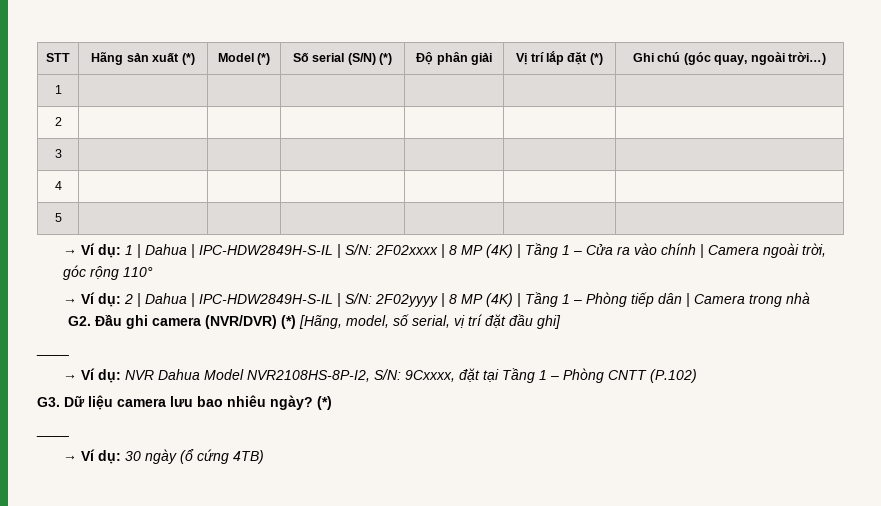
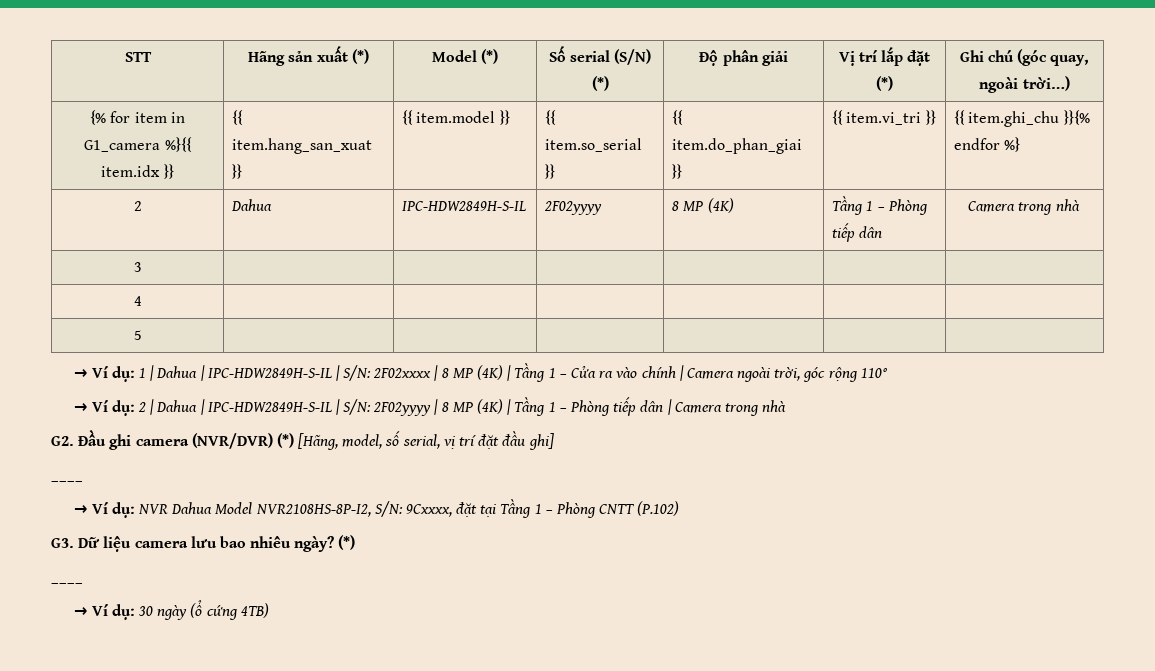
- 1 | | | | | |
- 2 | | | | | |
+ {% for item in G1_camera %}{{ item.idx }} | {{ item.hang_san_xuat }} | {{ item.model }} | {{ item.so_serial }} | {{ item.do_phan_giai }} | {{ item.vi_tri }} | {{ item.ghi_chu }}{% endfor %}
+ 2 | Dahua | IPC-HDW2849H-S-IL | 2F02yyyy | 8 MP (4K) | Tầng 1 – Phòng tiếp dân | Camera trong nhà

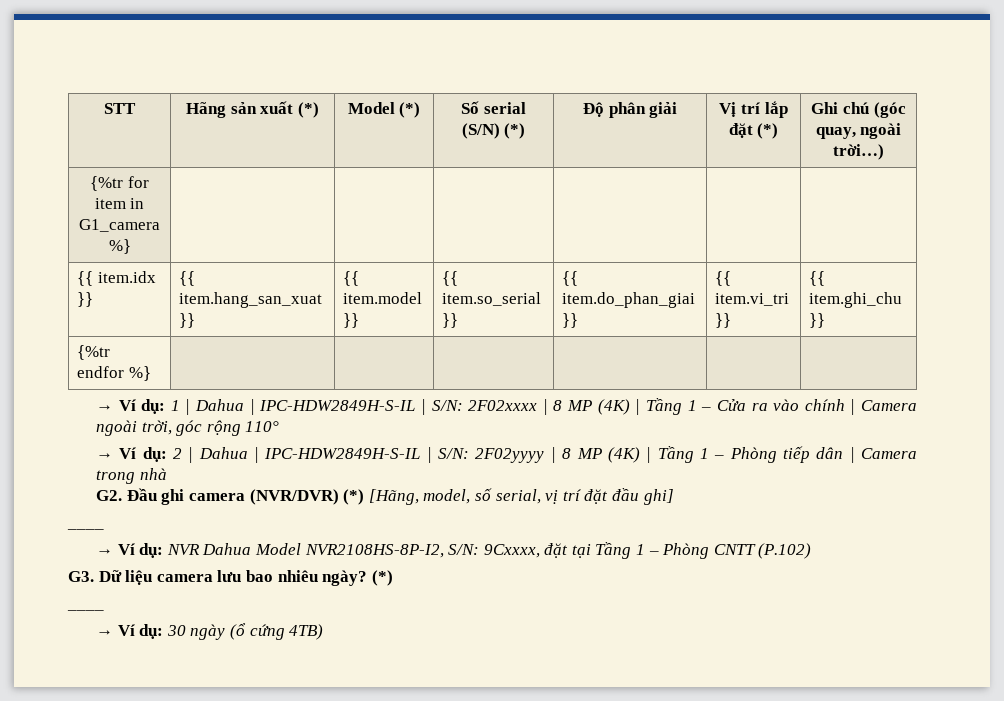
- {% for item in G1_camera %}{{ item.idx }} | {{ item.hang_san_xuat }} | {{ item.model }} | {{ item.so_serial }} | {{ item.do_phan_giai }} | {{ item.vi_tri }} | {{ item.ghi_chu }}{% endfor %}
- 2 | Dahua | IPC-HDW2849H-S-IL | 2F02yyyy | 8 MP (4K) | Tầng 1 – Phòng tiếp dân | Camera trong nhà
- 3 | | | | | |
- 4 | | | | | |
- 5 | | | | | |
+ {%tr for item in G1_camera %} | | | | | |
+ {{ item.idx }} | {{ item.hang_san_xuat }} | {{ item.model }} | {{ item.so_serial }} | {{ item.do_phan_giai }} | {{ item.vi_tri }} | {{ item.ghi_chu }}
+ {%tr endfor %} | | | | | |

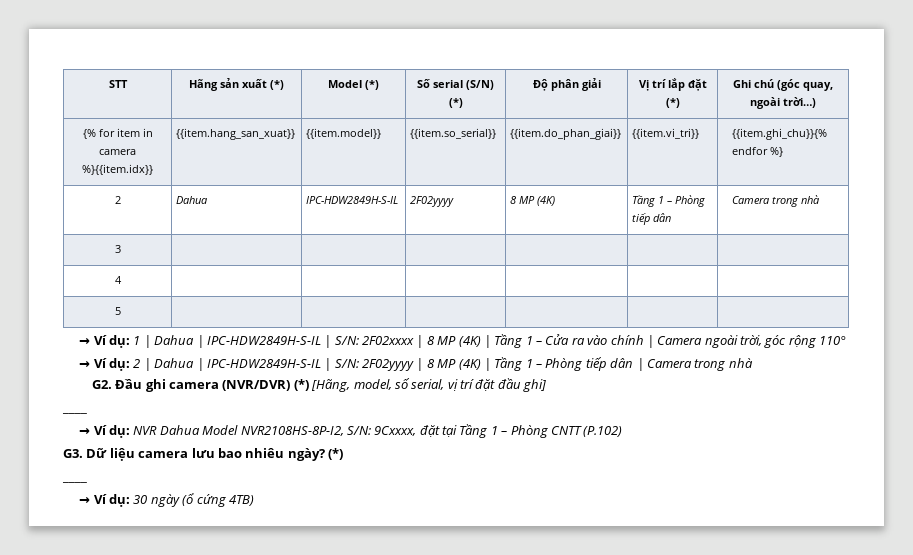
- {%tr for item in G1_camera %} | | | | | |
- {{ item.idx }} | {{ item.hang_san_xuat }} | {{ item.model }} | {{ item.so_serial }} | {{ item.do_phan_giai }} | {{ item.vi_tri }} | {{ item.ghi_chu }}
- {%tr endfor %} | | | | | |
+ {% for item in camera %}{{item.idx}} | {{item.hang_san_xuat}} | {{item.model}} | {{item.so_serial}} | {{item.do_phan_giai}} | {{item.vi_tri}} | {{item.ghi_chu}}{% endfor %}
+ 2 | Dahua | IPC-HDW2849H-S-IL | 2F02yyyy | 8 MP (4K) | Tầng 1 – Phòng tiếp dân | Camera trong nhà
+ 3 | | | | | |
+ 4 | | | | | |
+ 5 | | | | | |

